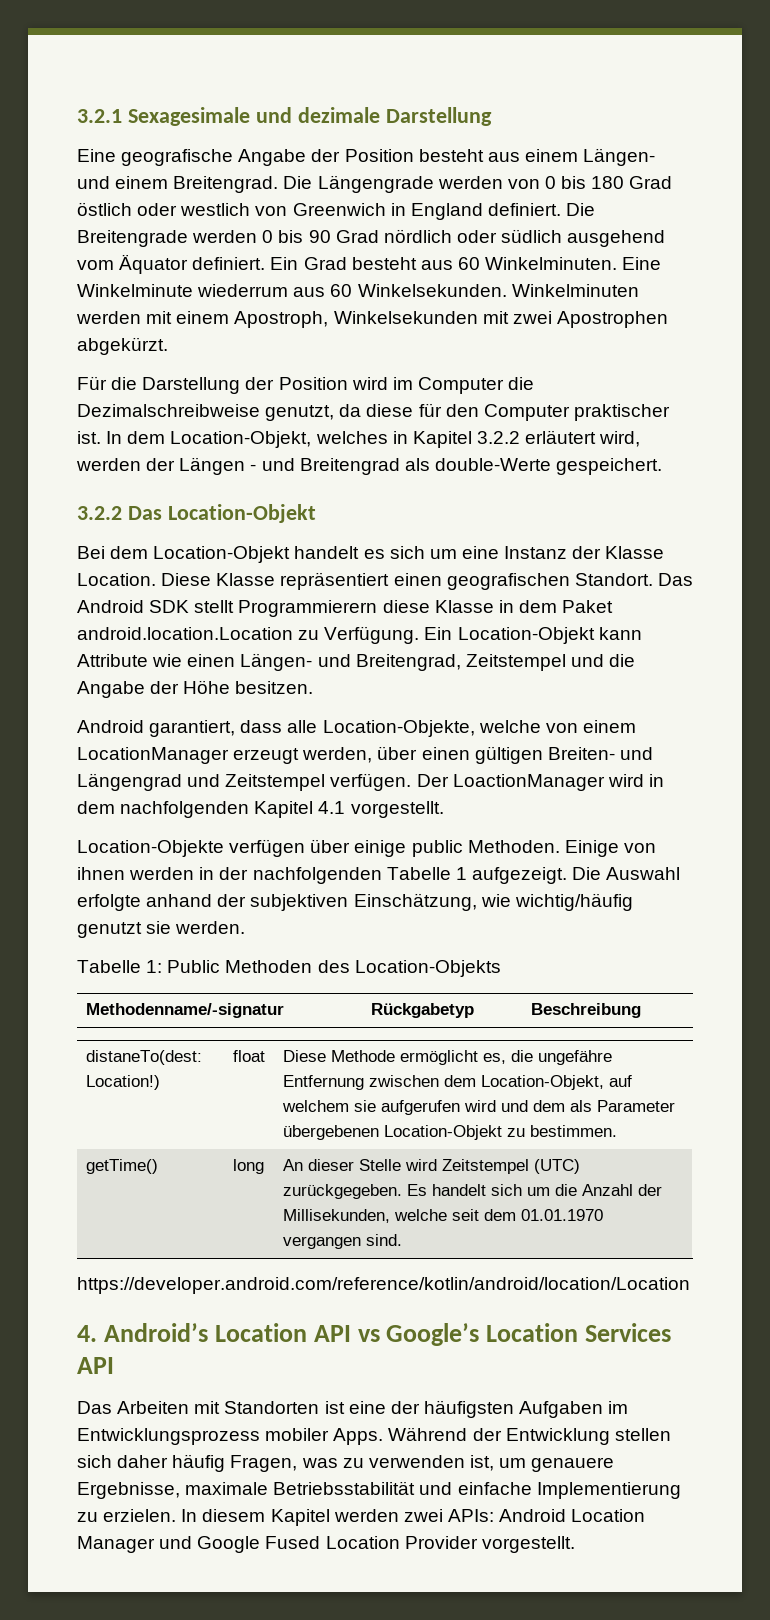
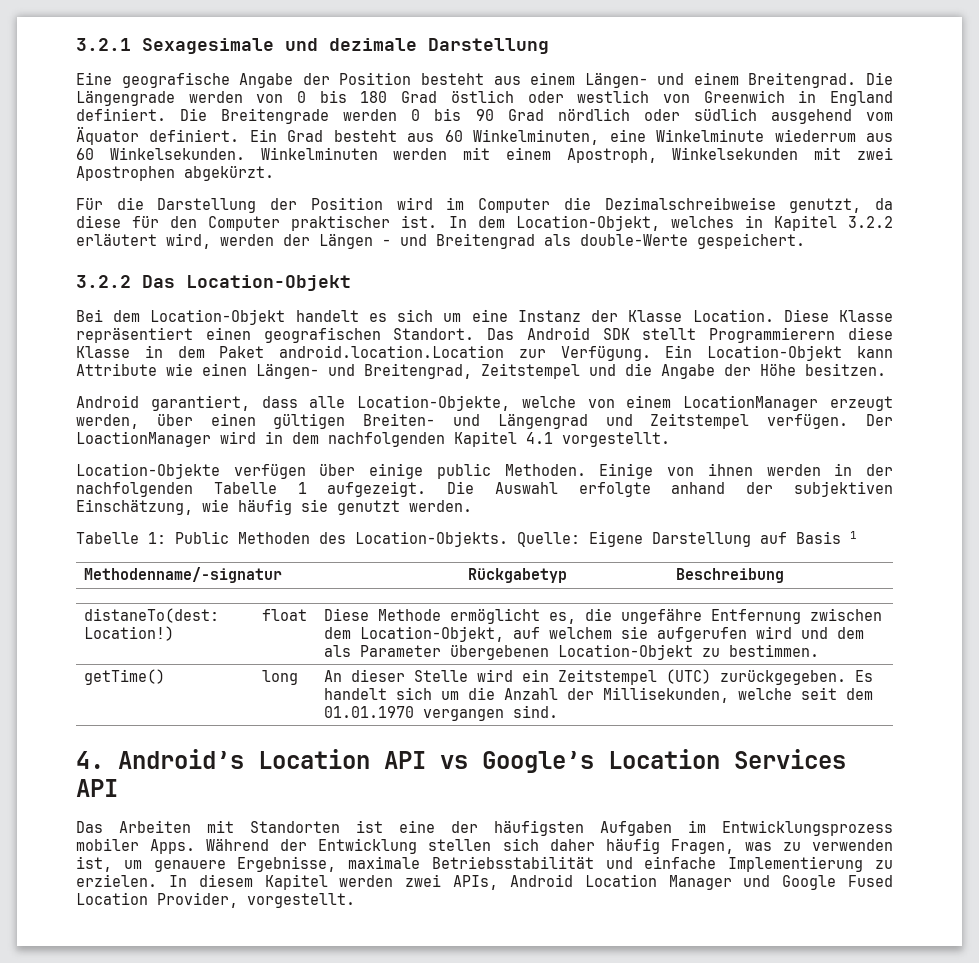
- Ein Grad besteht aus 60 Winkelminuten. Eine Winkelminute wiederrum aus 60 Winkelsekunden.
+ Ein Grad besteht aus 60 Winkelminuten, eine Winkelminute wiederrum aus 60 Winkelsekunden.
- Das Android SDK stellt Programmierern diese Klasse in dem Paket android.location.Location zu Verfügung.
+ Das Android SDK stellt Programmierern diese Klasse in dem Paket android.location.Location zur Verfügung.
- Die Auswahl erfolgte anhand der subjektiven Einschätzung, wie wichtig/häufig genutzt sie werden.
+ Die Auswahl erfolgte anhand der subjektiven Einschätzung, wie häufig sie genutzt werden.
- Tabelle 1: Public Methoden des Location-Objekts
+ Tabelle 1: Public Methoden des Location-Objekts. Quelle: Eigene Darstellung auf Basis 1
- getTime() | long | An dieser Stelle wird Zeitstempel (UTC) zurückgegeben. Es handelt sich um die Anzahl der Millisekunden, welche seit dem 01.01.1970 vergangen sind.
+ getTime() | long | An dieser Stelle wird ein Zeitstempel (UTC) zurückgegeben. Es handelt sich um die Anzahl der Millisekunden, welche seit dem 01.01.1970 vergangen sind.
- https://developer.android.com/reference/kotlin/android/location/Location
- In diesem Kapitel werden zwei APIs: Android Location Manager und Google Fused Location Provider vorgestellt.
+ In diesem Kapitel werden zwei APIs, Android Location Manager und Google Fused Location Provider, vorgestellt.

